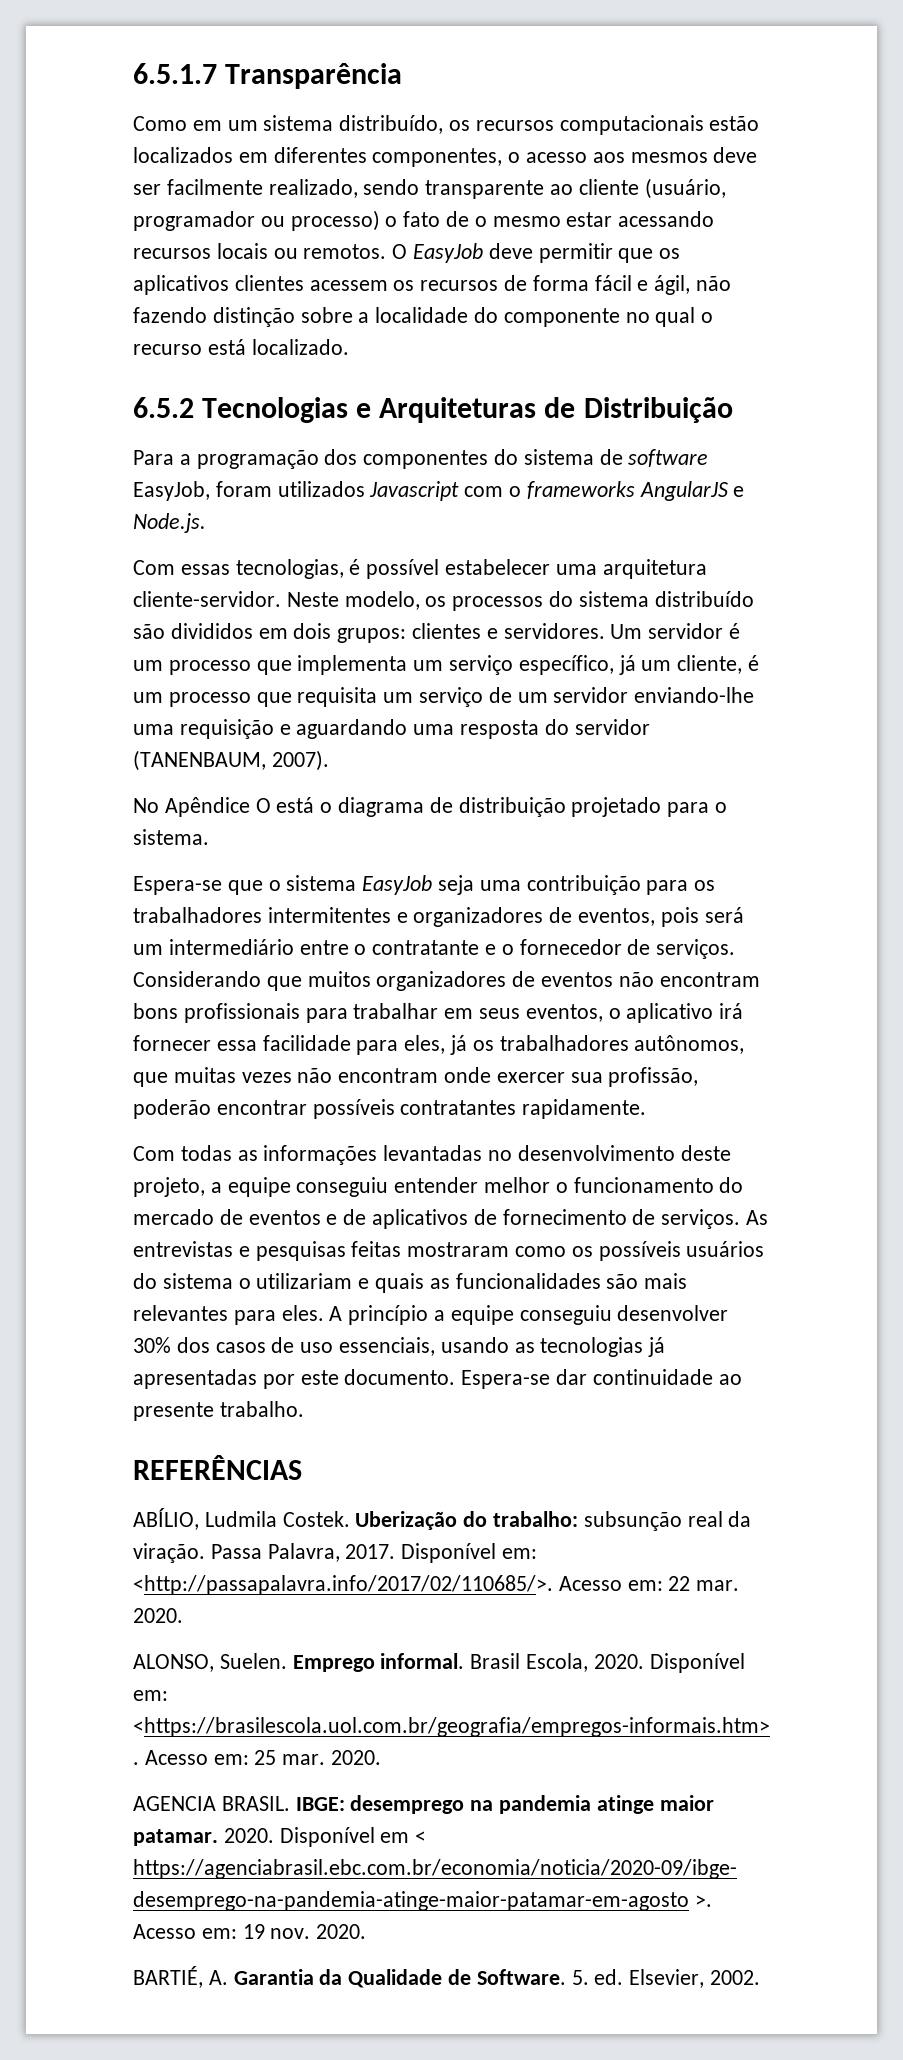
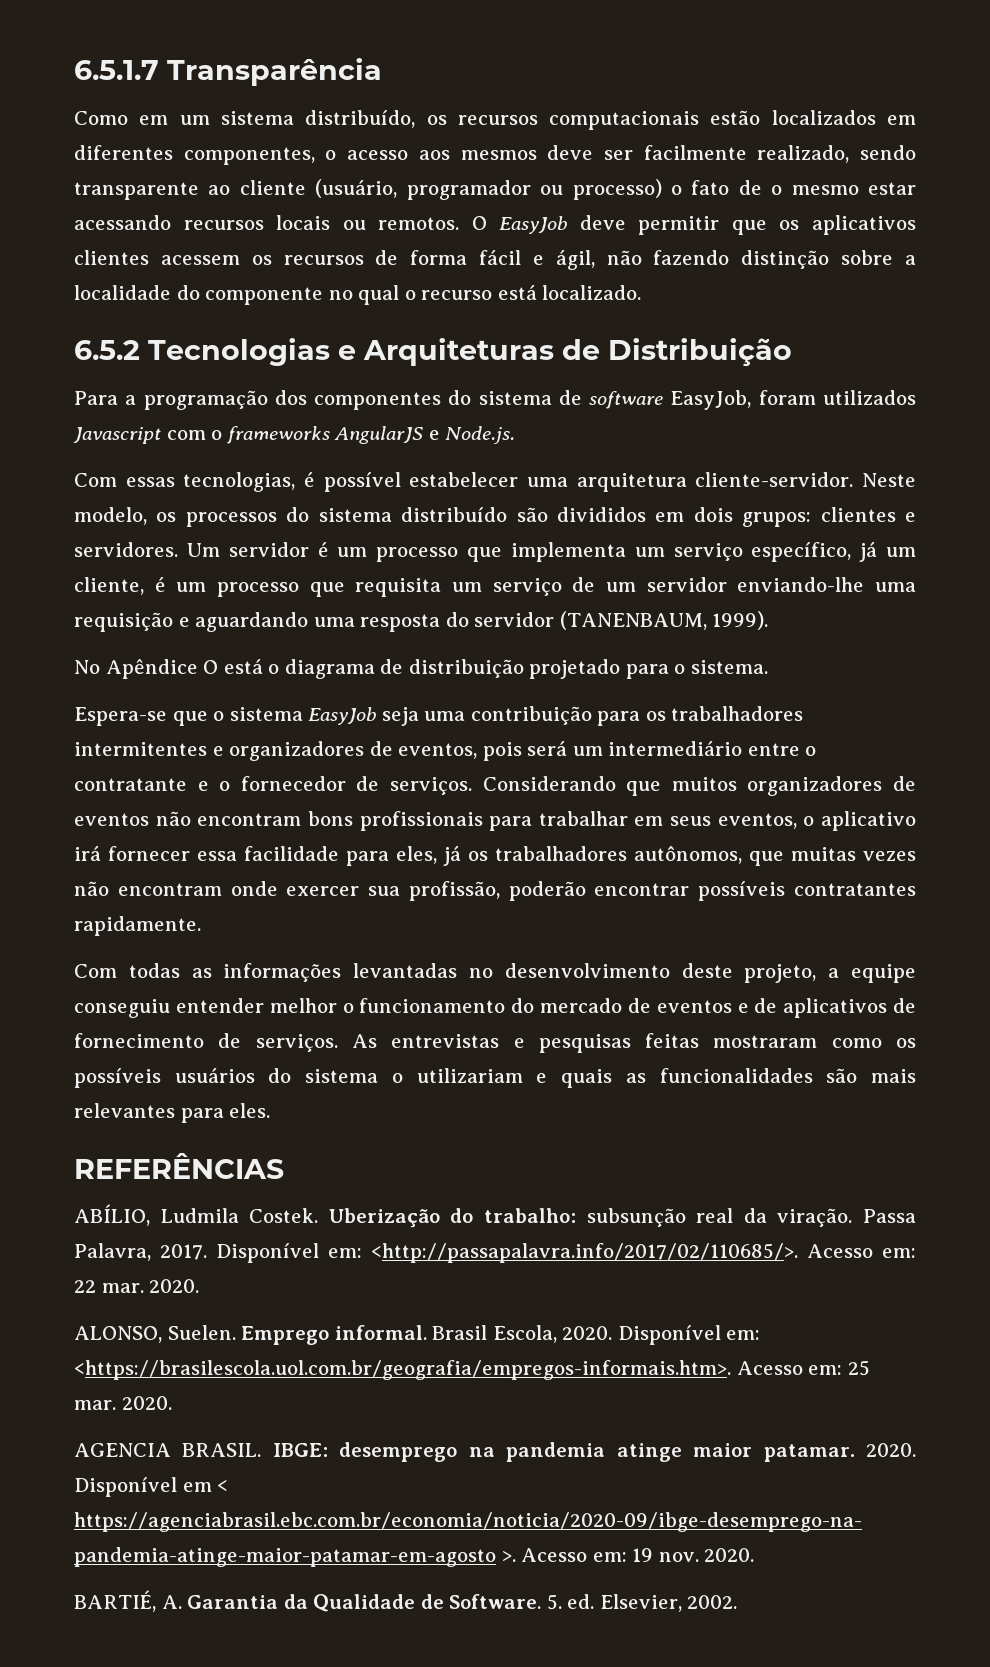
- Um servidor é um processo que implementa um serviço específico, já um cliente, é um processo que requisita um serviço de um servidor enviando-lhe uma requisição e aguardando uma resposta do servidor (TANENBAUM, 2007).
+ Um servidor é um processo que implementa um serviço específico, já um cliente, é um processo que requisita um serviço de um servidor enviando-lhe uma requisição e aguardando uma resposta do servidor (TANENBAUM, 1999).
- A princípio a equipe conseguiu desenvolver 30% dos casos de uso essenciais, usando as tecnologias já apresentadas por este documento. Espera-se dar continuidade ao presente trabalho.

